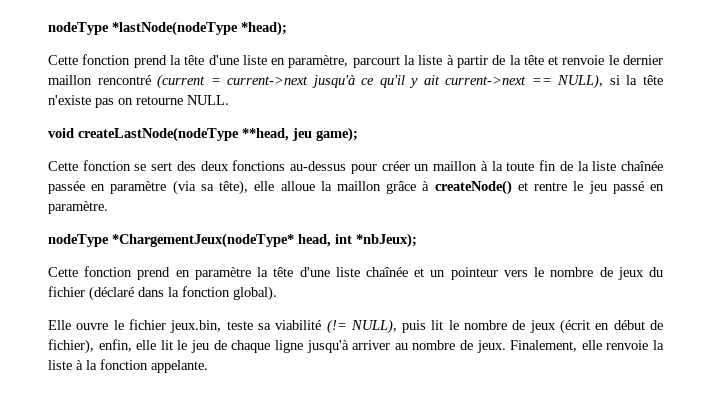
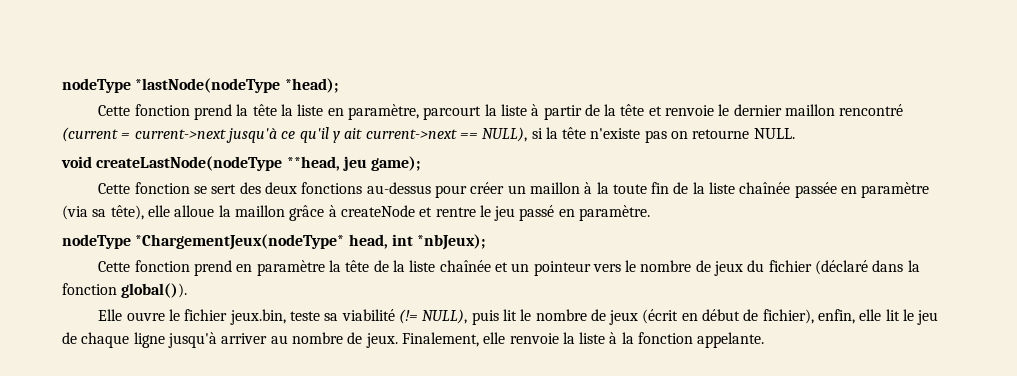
- Cette fonction prend la tête d'une liste en paramètre, parcourt la liste à partir de la tête et renvoie le dernier maillon rencontré (current = current->next jusqu'à ce qu'il y ait current->next == NULL), si la tête n'existe pas on retourne NULL.
+ Cette fonction prend la tête la liste en paramètre, parcourt la liste à partir de la tête et renvoie le dernier maillon rencontré (current = current->next jusqu'à ce qu'il y ait current->next == NULL), si la tête n'existe pas on retourne NULL.
- Cette fonction se sert des deux fonctions au-dessus pour créer un maillon à la toute fin de la liste chaînée passée en paramètre (via sa tête), elle alloue la maillon grâce à createNode() et rentre le jeu passé en paramètre.
+ Cette fonction se sert des deux fonctions au-dessus pour créer un maillon à la toute fin de la liste chaînée passée en paramètre (via sa tête), elle alloue la maillon grâce à createNode et rentre le jeu passé en paramètre.
- Cette fonction prend en paramètre la tête d'une liste chaînée et un pointeur vers le nombre de jeux du fichier (déclaré dans la fonction global).
+ Cette fonction prend en paramètre la tête de la liste chaînée et un pointeur vers le nombre de jeux du fichier (déclaré dans la fonction global()).

